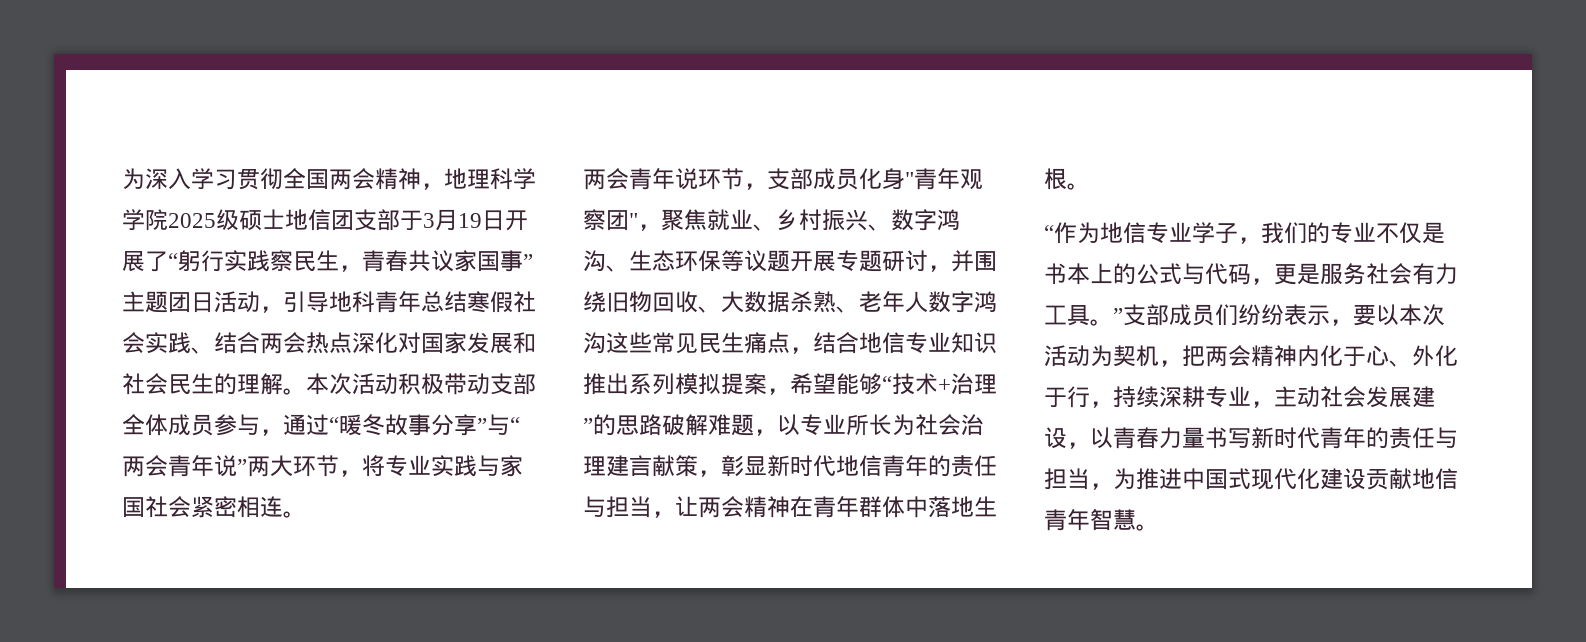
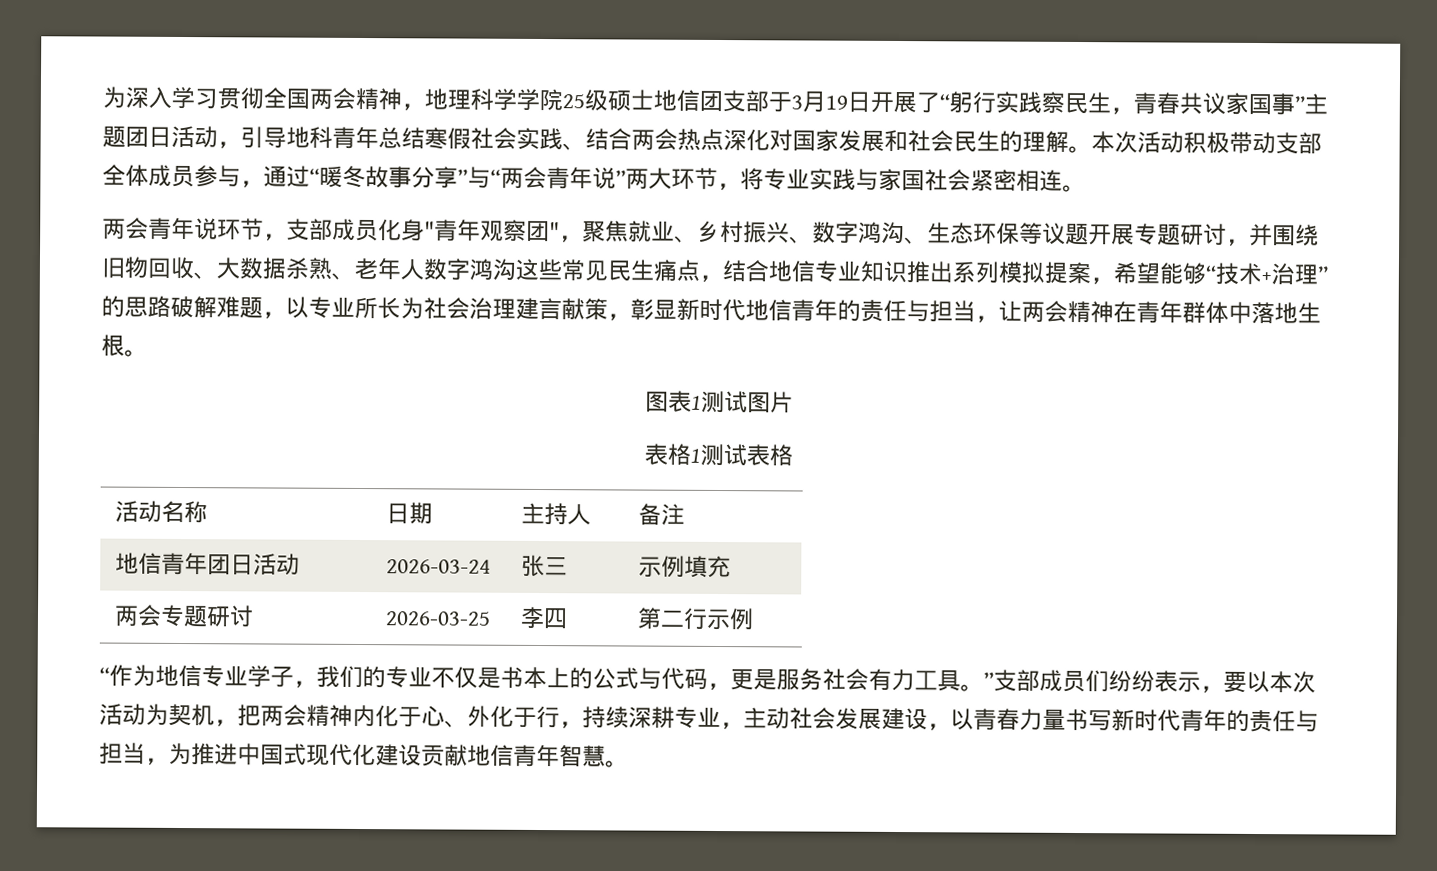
- 为深入学习贯彻全国两会精神，地理科学学院2025级硕士地信团支部于3月19日开展了“躬行实践察民生，青春共议家国事”主题团日活动，引导地科青年总结寒假社会实践、结合两会热点深化对国家发展和社会民生的理解。
+ 为深入学习贯彻全国两会精神，地理科学学院25级硕士地信团支部于3月19日开展了“躬行实践察民生，青春共议家国事”主题团日活动，引导地科青年总结寒假社会实践、结合两会热点深化对国家发展和社会民生的理解。
+ 图表1测试图片
+ 表格1测试表格
+ 活动名称 | 日期 | 主持人 | 备注
+ 地信青年团日活动 | 2026-03-24 | 张三 | 示例填充
+ 两会专题研讨 | 2026-03-25 | 李四 | 第二行示例

